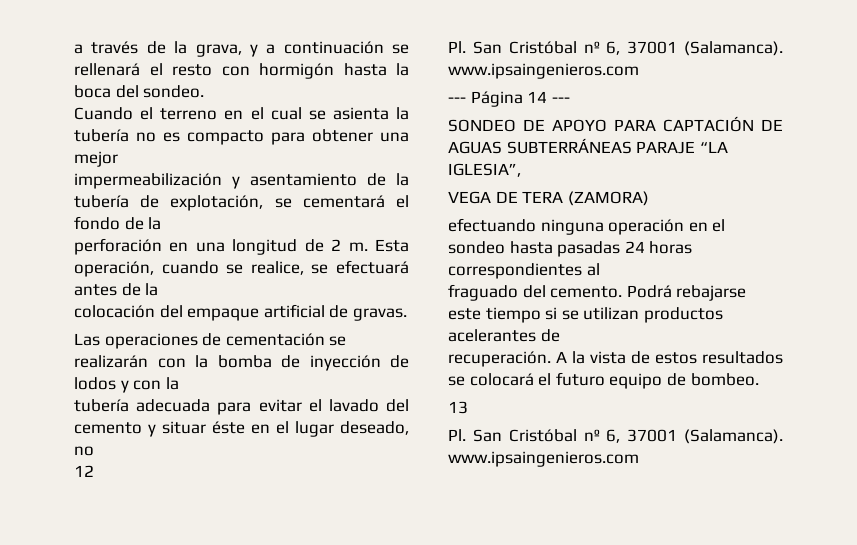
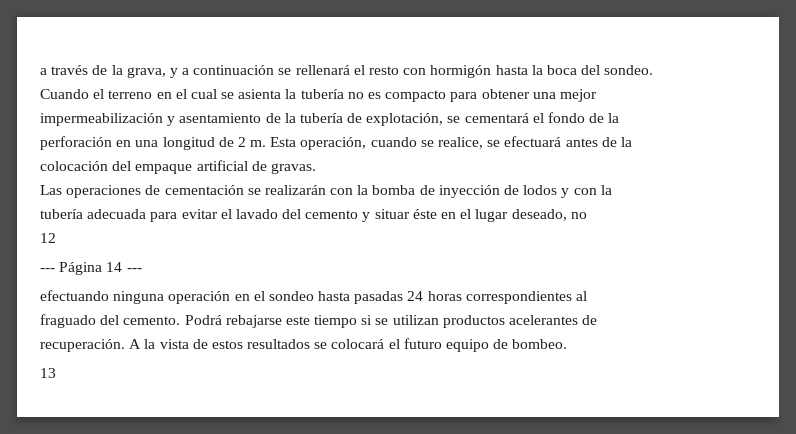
  12
- Pl. San Cristóbal nº 6, 37001 (Salamanca). www.ipsaingenieros.com
  --- Página 14 ---
- SONDEO DE APOYO PARA CAPTACIÓN DE AGUAS SUBTERRÁNEAS PARAJE “LA IGLESIA”,
- VEGA DE TERA (ZAMORA)
  13
- Pl. San Cristóbal nº 6, 37001 (Salamanca). www.ipsaingenieros.com

